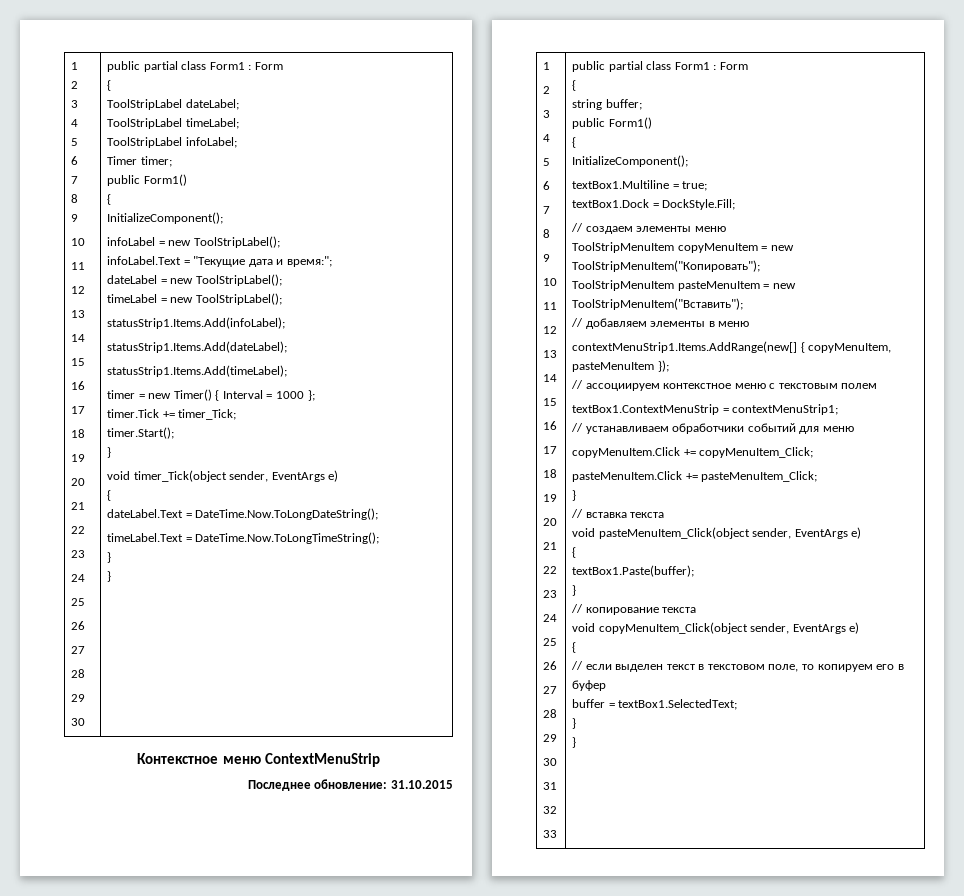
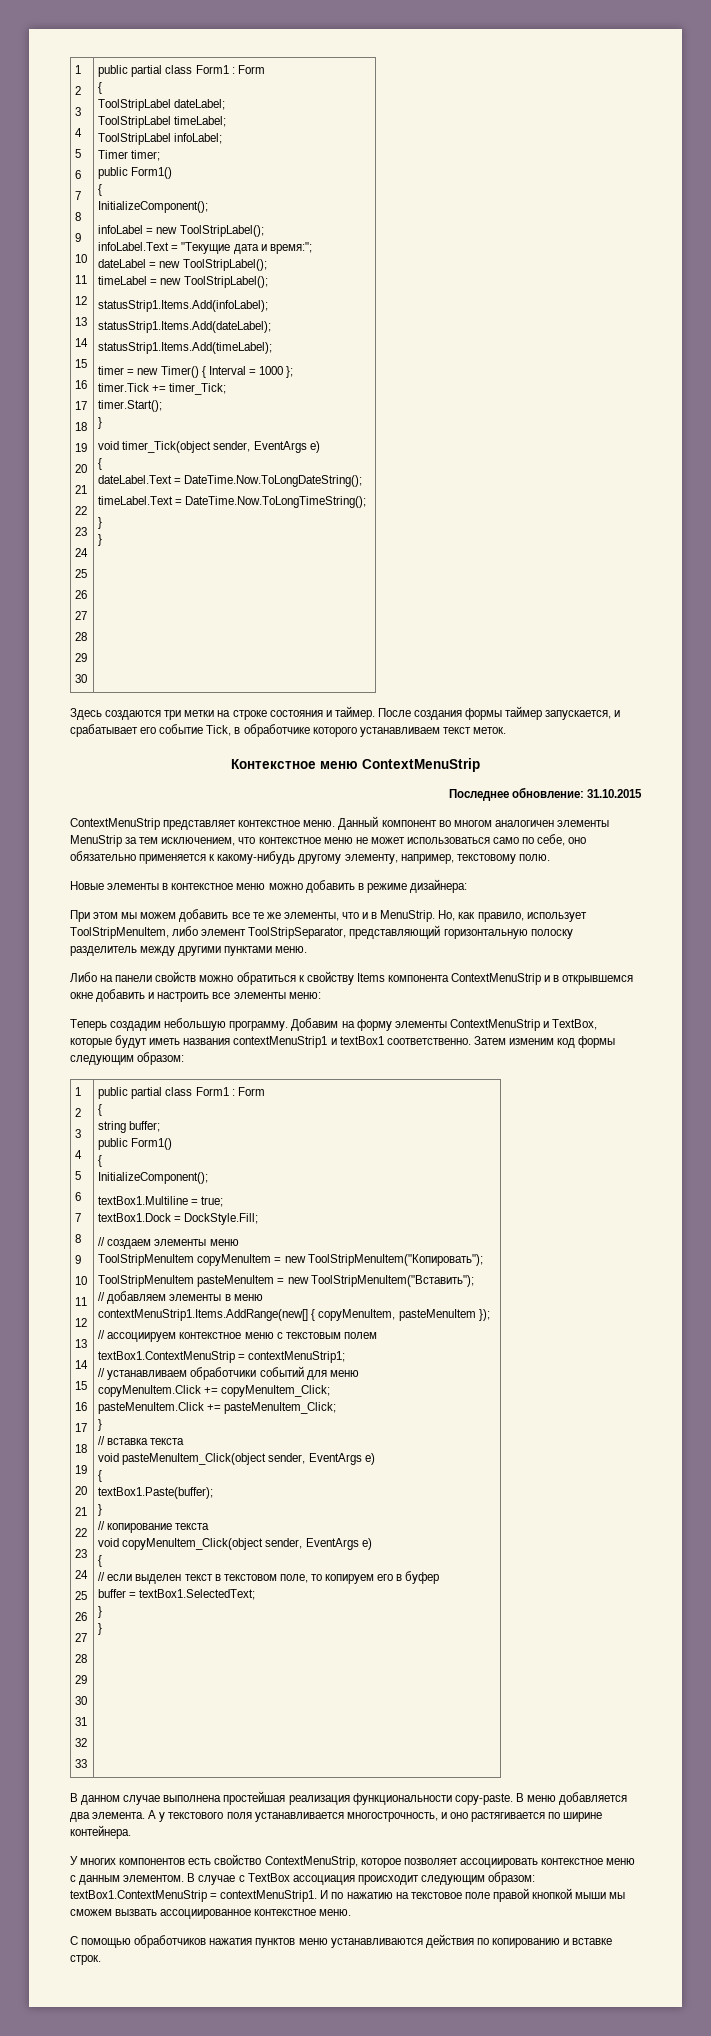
+ Здесь создаются три метки на строке состояния и таймер. После создания формы таймер запускается, и срабатывает его событие Tick, в обработчике которого устанавливаем текст меток.
+ ContextMenuStrip представляет контекстное меню. Данный компонент во многом аналогичен элементы MenuStrip за тем исключением, что контекстное меню не может использоваться само по себе, оно обязательно применяется к какому-нибудь другому элементу, например, текстовому полю.
+ Новые элементы в контекстное меню можно добавить в режиме дизайнера:
+ При этом мы можем добавить все те же элементы, что и в MenuStrip. Но, как правило, использует ToolStripMenuItem, либо элемент ToolStripSeparator, представляющий горизонтальную полоску разделитель между другими пунктами меню.
+ Либо на панели свойств можно обратиться к свойству Items компонента ContextMenuStrip и в открывшемся окне добавить и настроить все элементы меню:
+ Теперь создадим небольшую программу. Добавим на форму элементы ContextMenuStrip и TextBox, которые будут иметь названия contextMenuStrip1 и textBox1 соответственно. Затем изменим код формы следующим образом:
+ В данном случае выполнена простейшая реализация функциональности copy-paste. В меню добавляется два элемента. А у текстового поля устанавливается многострочность, и оно растягивается по ширине контейнера.
+ У многих компонентов есть свойство ContextMenuStrip, которое позволяет ассоциировать контекстное меню с данным элементом. В случае с TextBox ассоциация происходит следующим образом: textBox1.ContextMenuStrip = contextMenuStrip1. И по нажатию на текстовое поле правой кнопкой мыши мы сможем вызвать ассоциированное контекстное меню.
+ С помощью обработчиков нажатия пунктов меню устанавливаются действия по копированию и вставке строк.

